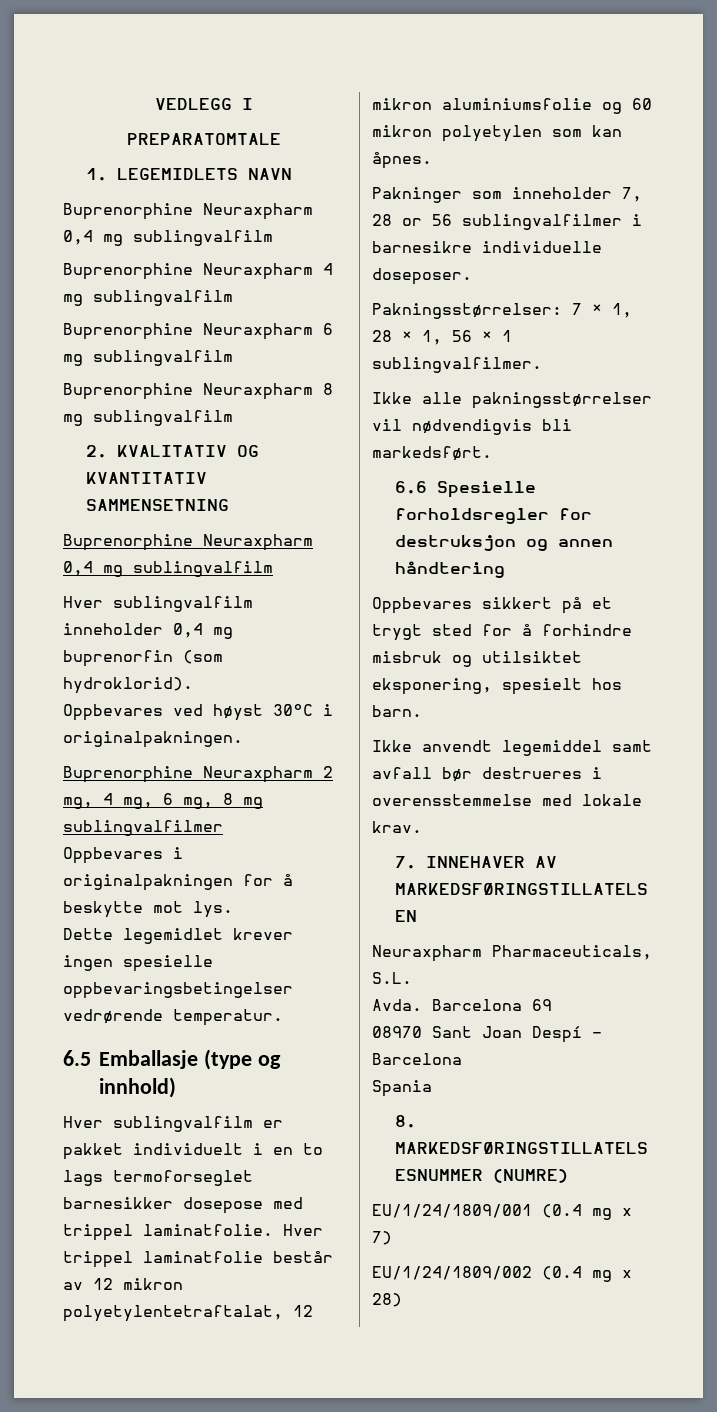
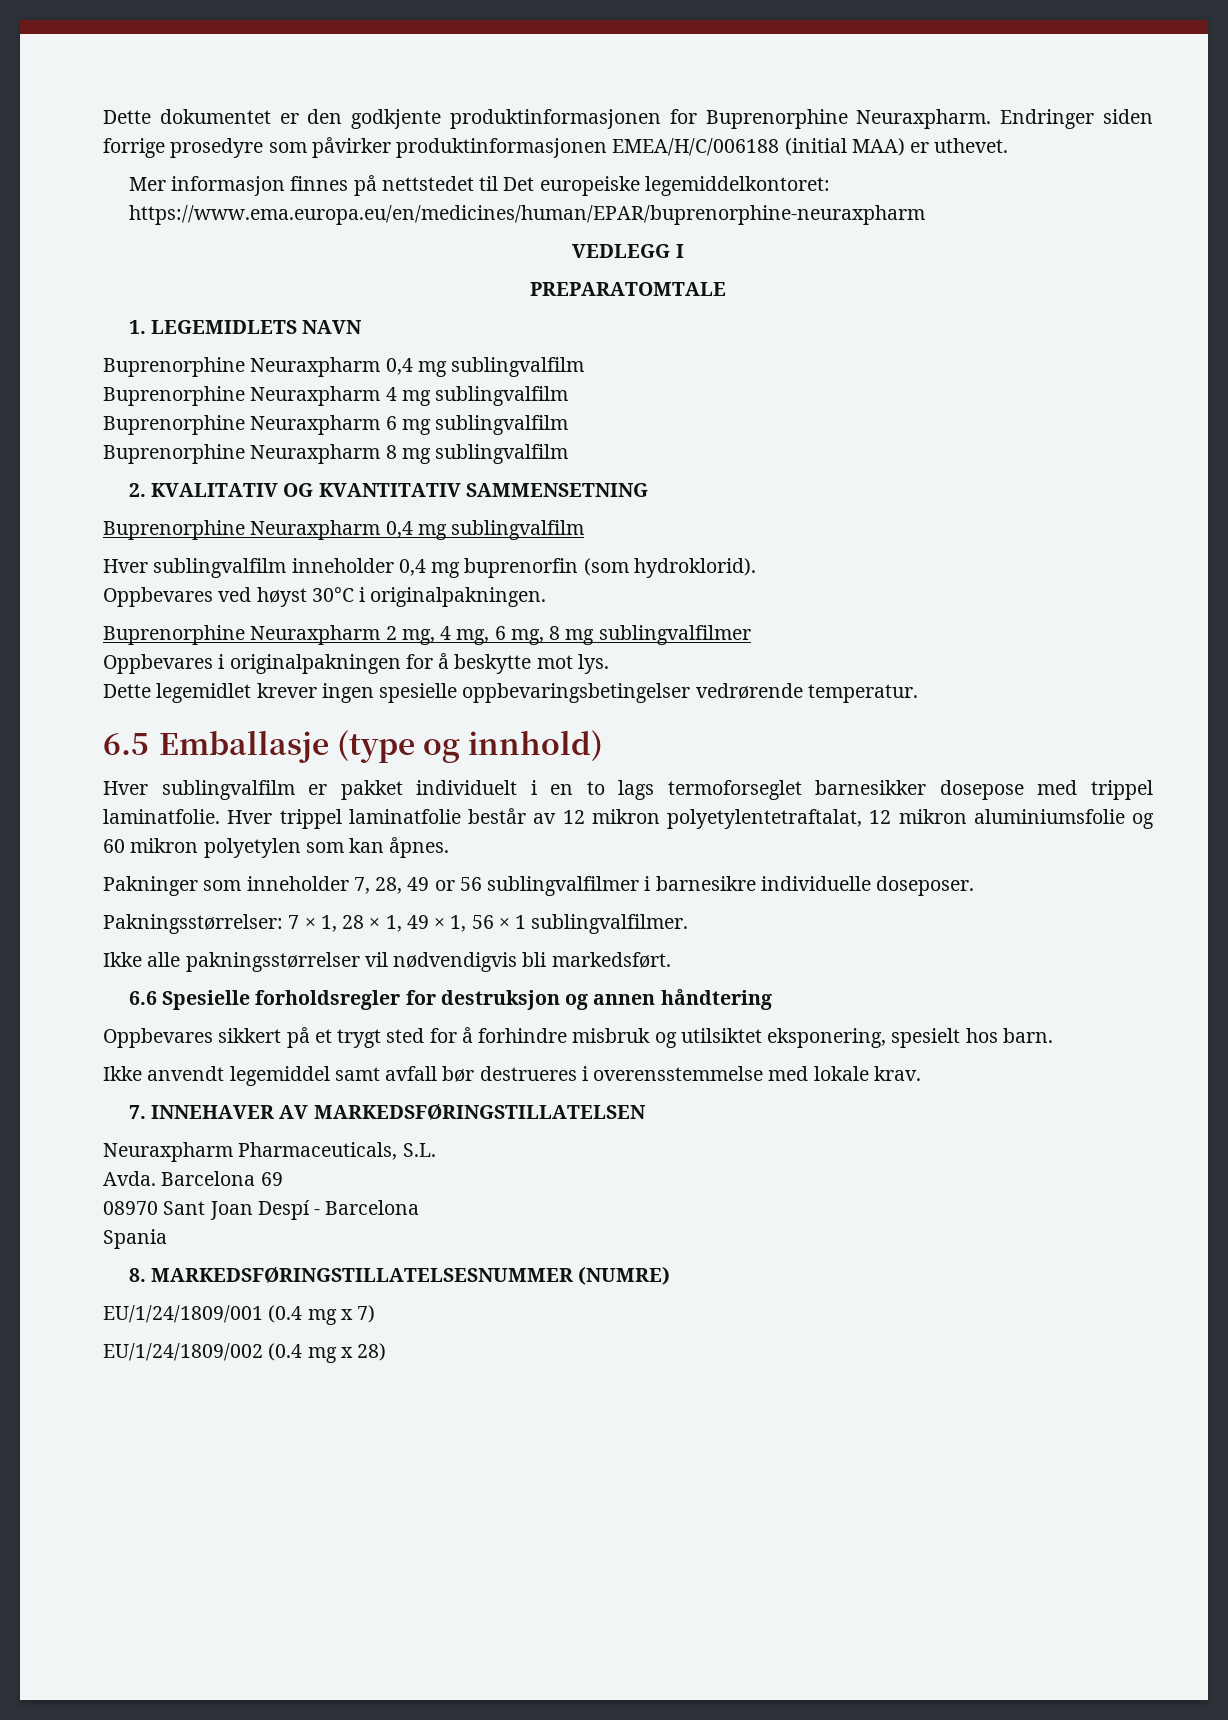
+ Dette dokumentet er den godkjente produktinformasjonen for Buprenorphine Neuraxpharm. Endringer siden forrige prosedyre som påvirker produktinformasjonen EMEA/H/C/006188 (initial MAA) er uthevet.
+ Mer informasjon finnes på nettstedet til Det europeiske legemiddelkontoret: https://www.ema.europa.eu/en/medicines/human/EPAR/buprenorphine-neuraxpharm
- Pakninger som inneholder 7, 28 or 56 sublingvalfilmer i barnesikre individuelle doseposer.
+ Pakninger som inneholder 7, 28, 49 or 56 sublingvalfilmer i barnesikre individuelle doseposer.
- Pakningsstørrelser: 7 × 1, 28 × 1, 56 × 1 sublingvalfilmer.
+ Pakningsstørrelser: 7 × 1, 28 × 1, 49 × 1, 56 × 1 sublingvalfilmer.

